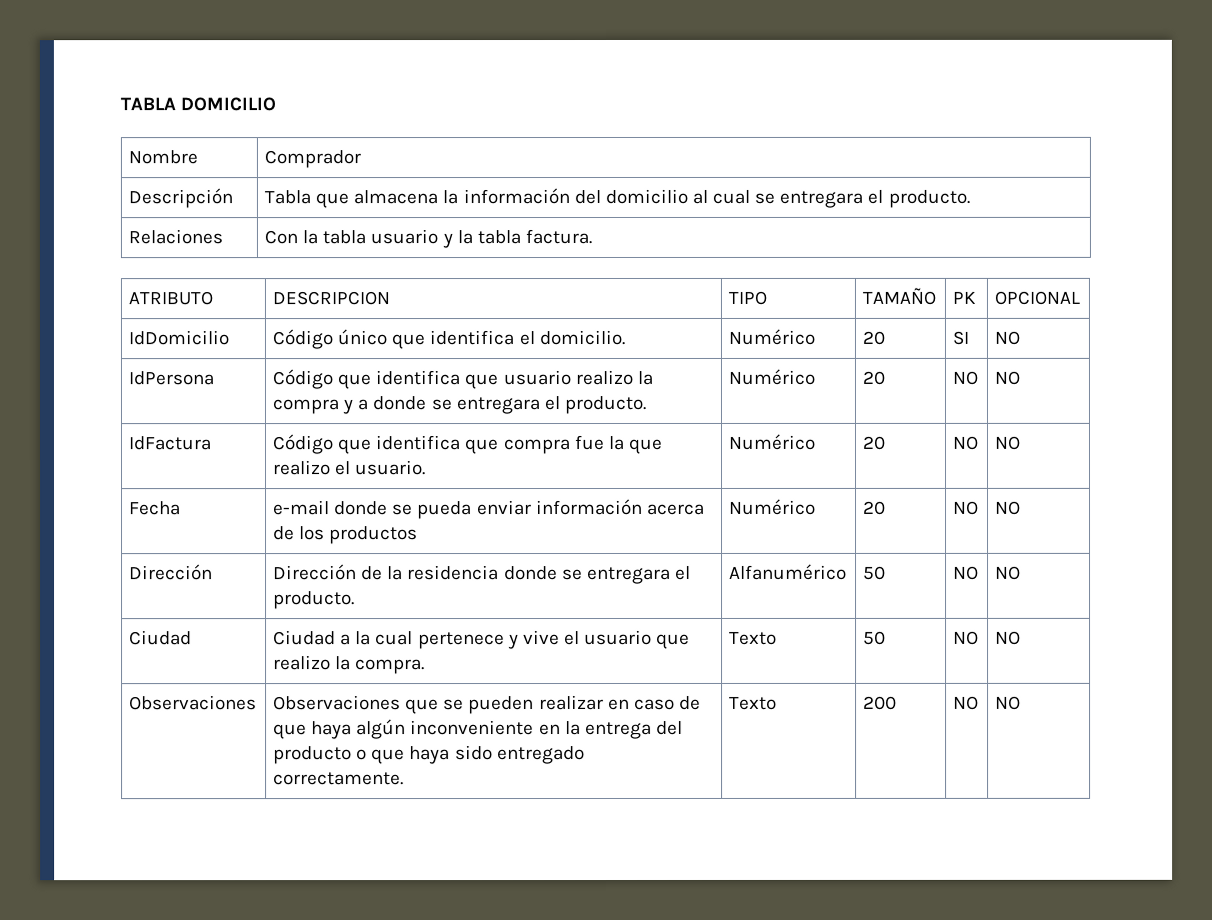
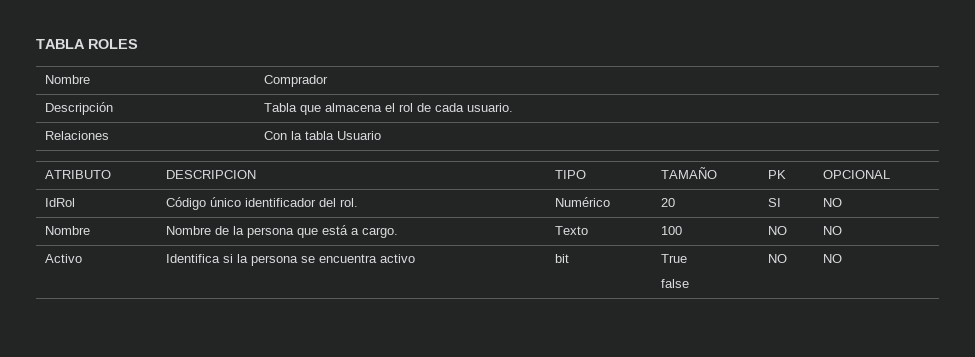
- TABLA DOMICILIO
+ TABLA ROLES
- Descripción | Tabla que almacena la información del domicilio al cual se entregara el producto.
+ Descripción | Tabla que almacena el rol de cada usuario.
- Relaciones | Con la tabla usuario y la tabla factura.
+ Relaciones | Con la tabla Usuario
- IdDomicilio | Código único que identifica el domicilio. | Numérico | 20 | SI | NO
+ IdRol | Código único identificador del rol. | Numérico | 20 | SI | NO
- IdPersona | Código que identifica que usuario realizo la compra y a donde se entregara el producto. | Numérico | 20 | NO | NO
- IdFactura | Código que identifica que compra fue la que realizo el usuario. | Numérico | 20 | NO | NO
- Fecha | e-mail donde se pueda enviar información acerca de los productos | Numérico | 20 | NO | NO
- Dirección | Dirección de la residencia donde se entregara el producto. | Alfanumérico | 50 | NO | NO
- Ciudad | Ciudad a la cual pertenece y vive el usuario que realizo la compra. | Texto | 50 | NO | NO
- Observaciones | Observaciones que se pueden realizar en caso de que haya algún inconveniente en la entrega del producto o que haya sido entregado correctamente. | Texto | 200 | NO | NO
+ Nombre | Nombre de la persona que está a cargo. | Texto | 100 | NO | NO
+ Activo | Identifica si la persona se encuentra activo | bit | True
+ false | NO | NO

